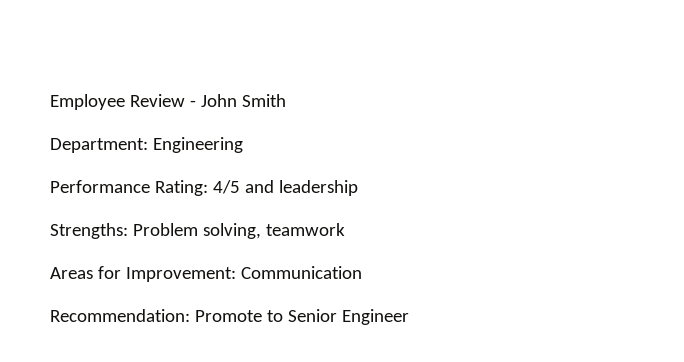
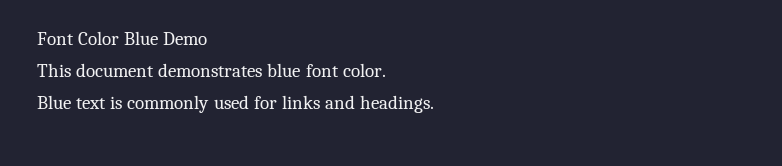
- Employee Review - John Smith
- Department: Engineering
- Performance Rating: 4/5 and leadership
- Strengths: Problem solving, teamwork
- Areas for Improvement: Communication
- Recommendation: Promote to Senior Engineer
+ Font Color Blue Demo
+ This document demonstrates blue font color.
+ Blue text is commonly used for links and headings.

